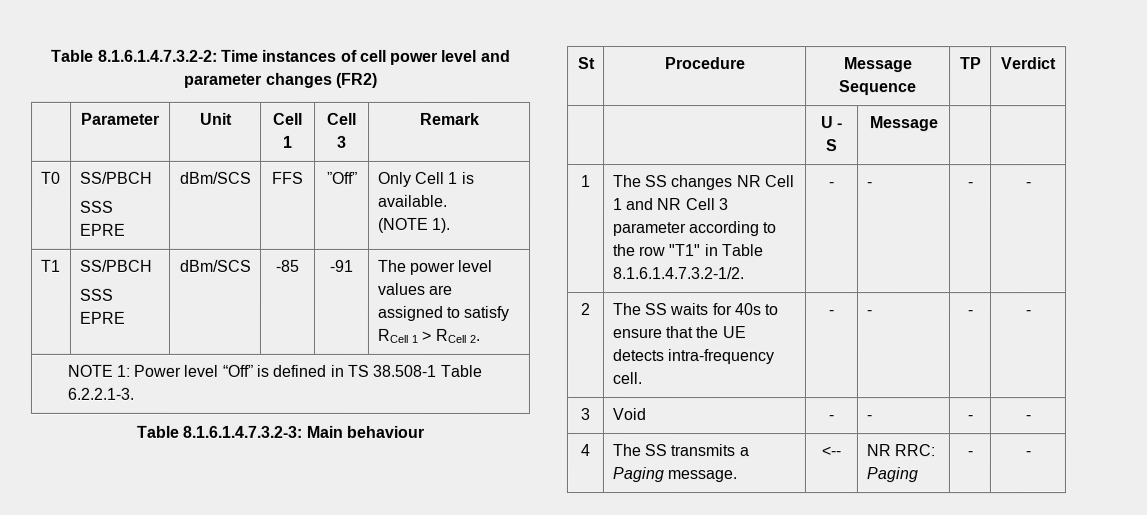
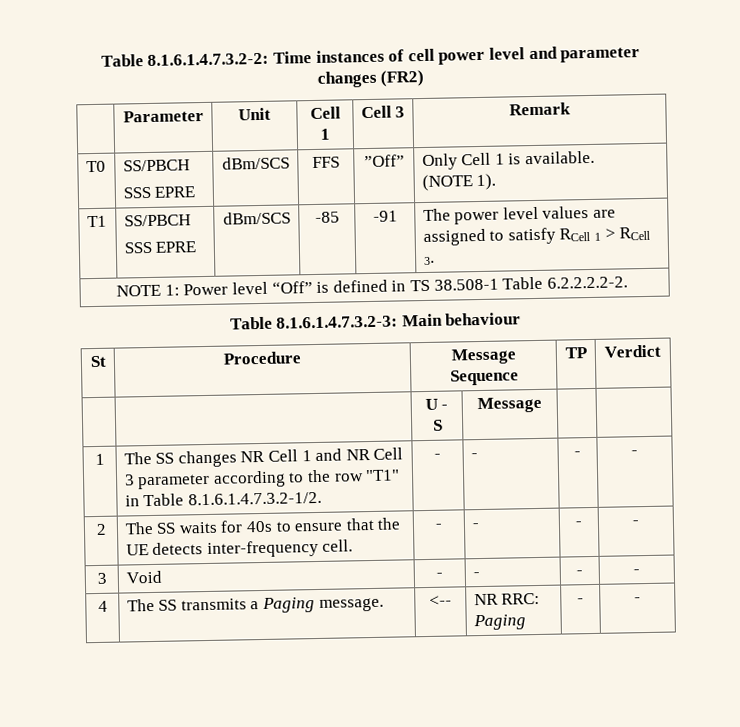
  T1 | SS/PBCH
- SSS EPRE | dBm/SCS | -85 | -91 | The power level values are assigned to satisfy RCell 1 > RCell 2.
+ SSS EPRE | dBm/SCS | -85 | -91 | The power level values are assigned to satisfy RCell 1 > RCell 3.
- NOTE 1: Power level “Off” is defined in TS 38.508-1 Table 6.2.2.1-3.
+ NOTE 1: Power level “Off” is defined in TS 38.508-1 Table 6.2.2.2.2-2.
- 2 | The SS waits for 40s to ensure that the UE detects intra-frequency cell. | - | - | - | -
+ 2 | The SS waits for 40s to ensure that the UE detects inter-frequency cell. | - | - | - | -

